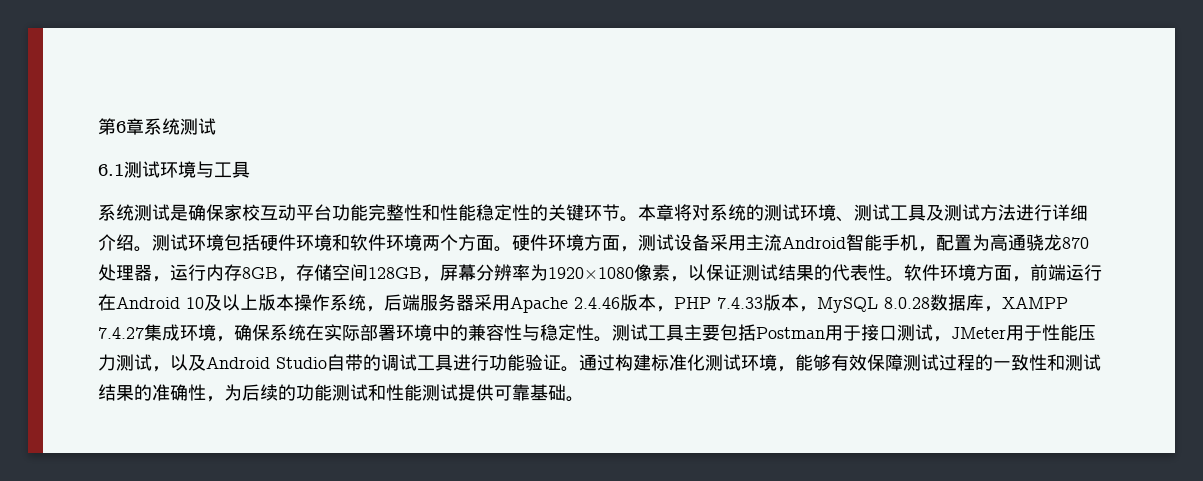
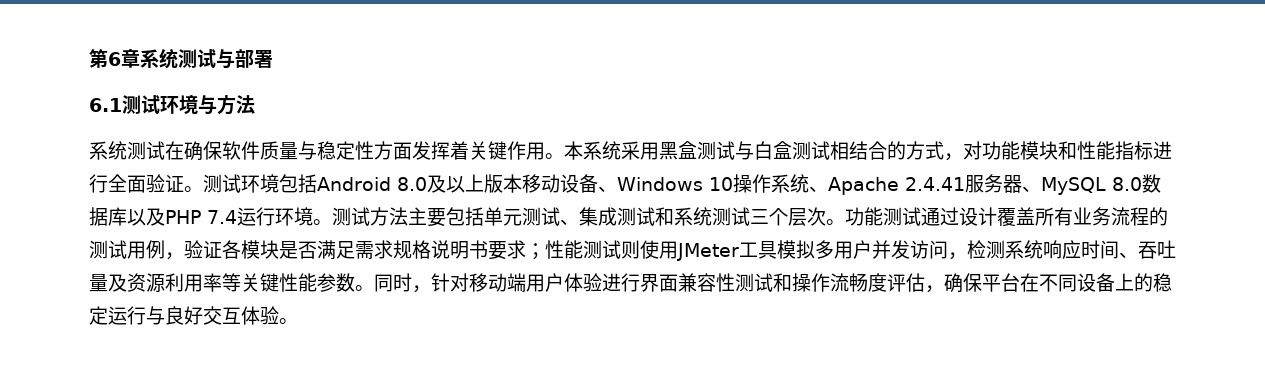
- 第6章系统测试
+ 第6章系统测试与部署
- 6.1测试环境与工具
- 系统测试是确保家校互动平台功能完整性和性能稳定性的关键环节。本章将对系统的测试环境、测试工具及测试方法进行详细介绍。测试环境包括硬件环境和软件环境两个方面。硬件环境方面，测试设备采用主流Android智能手机，配置为高通骁龙870处理器，运行内存8GB，存储空间128GB，屏幕分辨率为1920×1080像素，以保证测试结果的代表性。软件环境方面，前端运行在Android 10及以上版本操作系统，后端服务器采用Apache 2.4.46版本，PHP 7.4.33版本，MySQL 8.0.28数据库，XAMPP 7.4.27集成环境，确保系统在实际部署环境中的兼容性与稳定性。测试工具主要包括Postman用于接口测试，JMeter用于性能压力测试，以及Android Studio自带的调试工具进行功能验证。通过构建标准化测试环境，能够有效保障测试过程的一致性和测试结果的准确性，为后续的功能测试和性能测试提供可靠基础。
+ 6.1测试环境与方法
+ 系统测试在确保软件质量与稳定性方面发挥着关键作用。本系统采用黑盒测试与白盒测试相结合的方式，对功能模块和性能指标进行全面验证。测试环境包括Android 8.0及以上版本移动设备、Windows 10操作系统、Apache 2.4.41服务器、MySQL 8.0数据库以及PHP 7.4运行环境。测试方法主要包括单元测试、集成测试和系统测试三个层次。功能测试通过设计覆盖所有业务流程的测试用例，验证各模块是否满足需求规格说明书要求；性能测试则使用JMeter工具模拟多用户并发访问，检测系统响应时间、吞吐量及资源利用率等关键性能参数。同时，针对移动端用户体验进行界面兼容性测试和操作流畅度评估，确保平台在不同设备上的稳定运行与良好交互体验。

